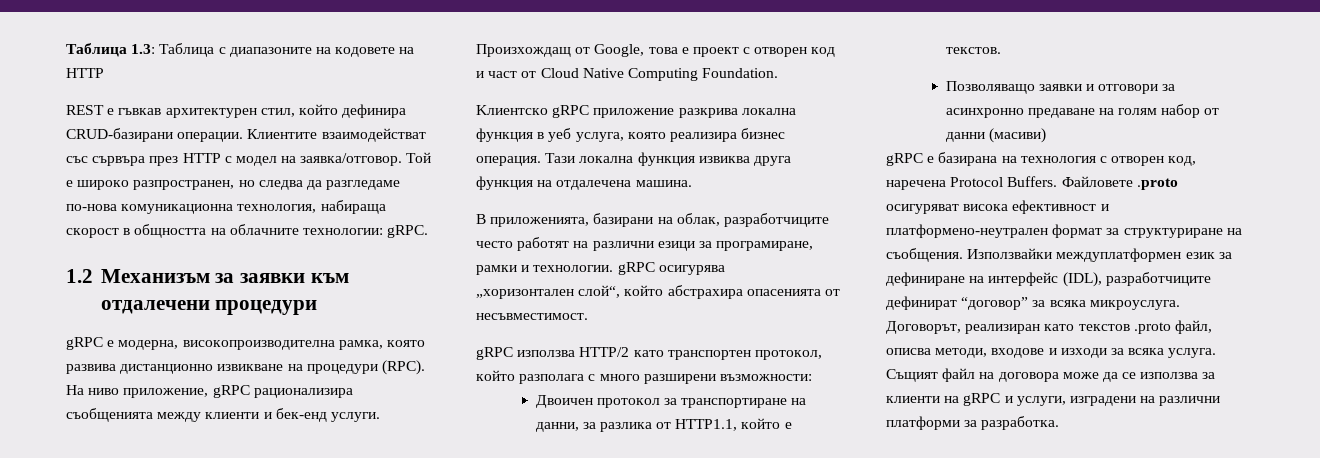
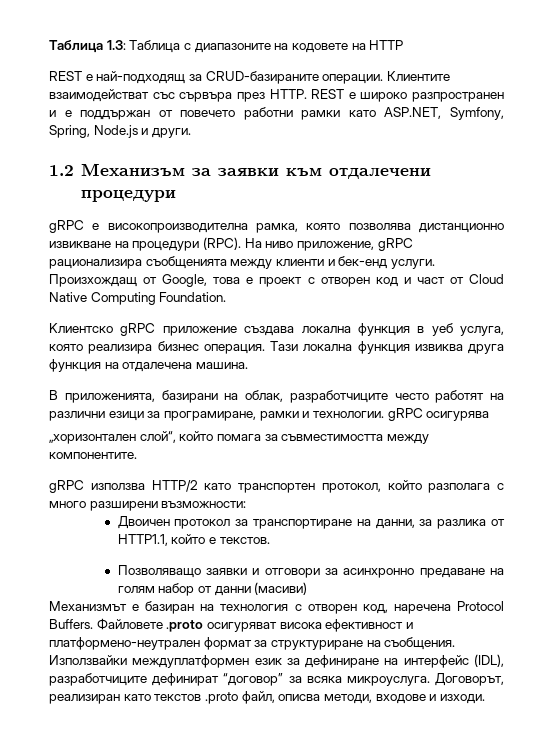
- REST е гъвкав архитектурен стил, който дефинира CRUD-базирани операции.
+ REST е най-подходящ за CRUD-базираните операции.
- Клиентите взаимодействат със сървъра през HTTP с модел на заявка/отговор. Той е широко разпространен, но следва да разгледаме по-нова комуникационна технология, набираща скорост в общността на облачните технологии: gRPC.
+ Клиентите взаимодействат със сървъра през HTTP. REST е широко разпространен и е поддържан от повечето работни рамки като ASP.NET, Symfony, Spring, Node.js и други.
- gRPC е модерна, високопроизводителна рамка, която развива дистанционно извикване на процедури (RPC).
+ gRPC е високопроизводителна рамка, която позволява дистанционно извикване на процедури (RPC).
- Kлиентско gRPC приложение разкрива локална функция в уеб услуга, която реализира бизнес операция.
+ Kлиентско gRPC приложение създава локална функция в уеб услуга, която реализира бизнес операция.
- „хоризонтален слой“, който абстрахира опасенията от несъвместимост.
+ „хоризонтален слой“, който помага за съвместимостта между компонентите.
- gRPC е базирана на технология с отворен код, наречена Protocol Buffers.
+ Механизмът е базиран на технология с отворен код, наречена Protocol Buffers.
- Договорът, реализиран като текстов .proto файл, описва методи, входове и изходи за всяка услуга. Същият файл на договора може да се използва за клиенти на gRPC и услуги, изградени на различни платформи за разработка.
+ Договорът, реализиран като текстов .proto файл, описва методи, входове и изходи.

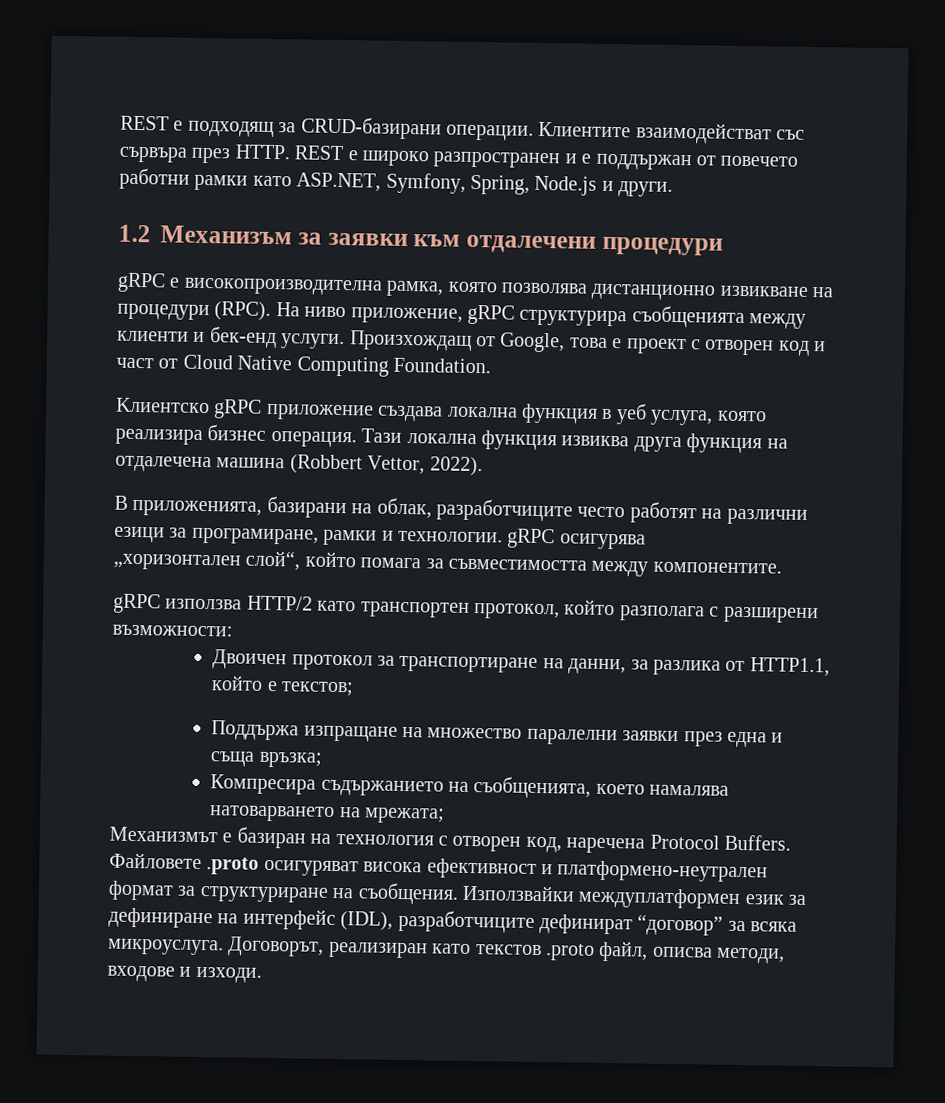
- Таблица 1.3: Таблица с диапазоните на кодовете на HTTP
- REST е най-подходящ за CRUD-базираните операции.
+ REST е подходящ за CRUD-базирани операции.
- На ниво приложение, gRPC рационализира съобщенията между клиенти и бек-енд услуги.
+ На ниво приложение, gRPC структурира съобщенията между клиенти и бек-енд услуги.
- Тази локална функция извиква друга функция на отдалечена машина.
+ Тази локална функция извиква друга функция на отдалечена машина (Robbert Vettor, 2022).
- gRPC използва HTTP/2 като транспортен протокол, който разполага с много разширени възможности:
+ gRPC използва HTTP/2 като транспортен протокол, който разполага с разширени възможности:
- Двоичен протокол за транспортиране на данни, за разлика от HTTP1.1, който е текстов.
- Позволяващо заявки и отговори за асинхронно предаване на голям набор от данни (масиви)
+ Двоичен протокол за транспортиране на данни, за разлика от HTTP1.1, който е текстов;
+ Поддържа изпращане на множество паралелни заявки през една и съща връзка;
+ Компресира съдържанието на съобщенията, което намалява натоварването на мрежата;

